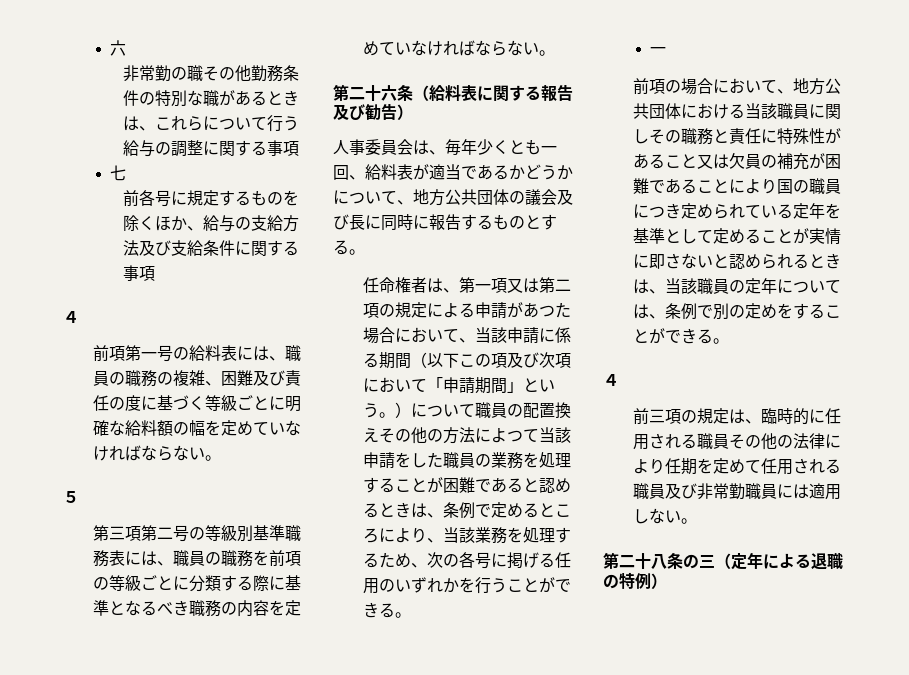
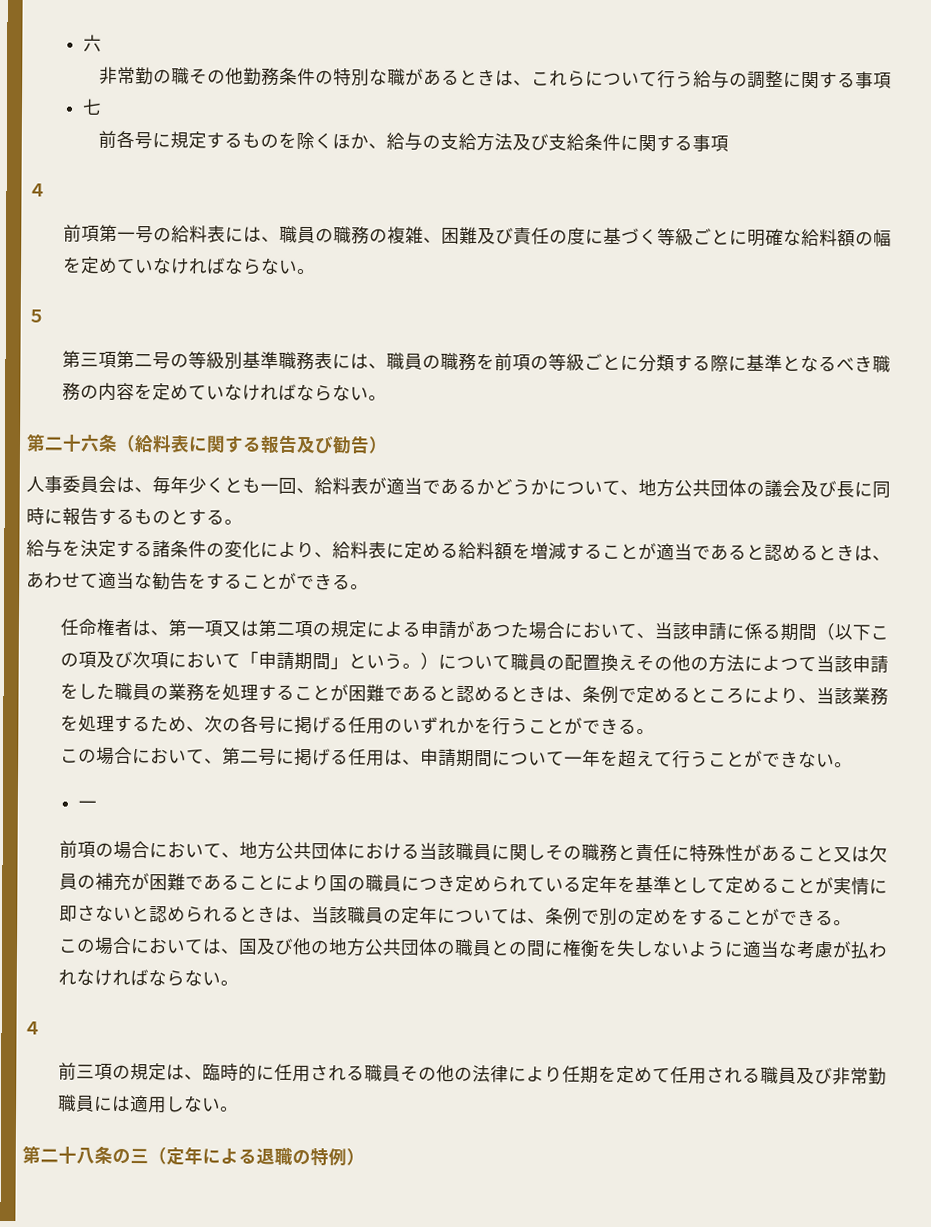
+ 給与を決定する諸条件の変化により、給料表に定める給料額を増減することが適当であると認めるときは、あわせて適当な勧告をすることができる。
+ この場合において、第二号に掲げる任用は、申請期間について一年を超えて行うことができない。
+ この場合においては、国及び他の地方公共団体の職員との間に権衡を失しないように適当な考慮が払われなければならない。

